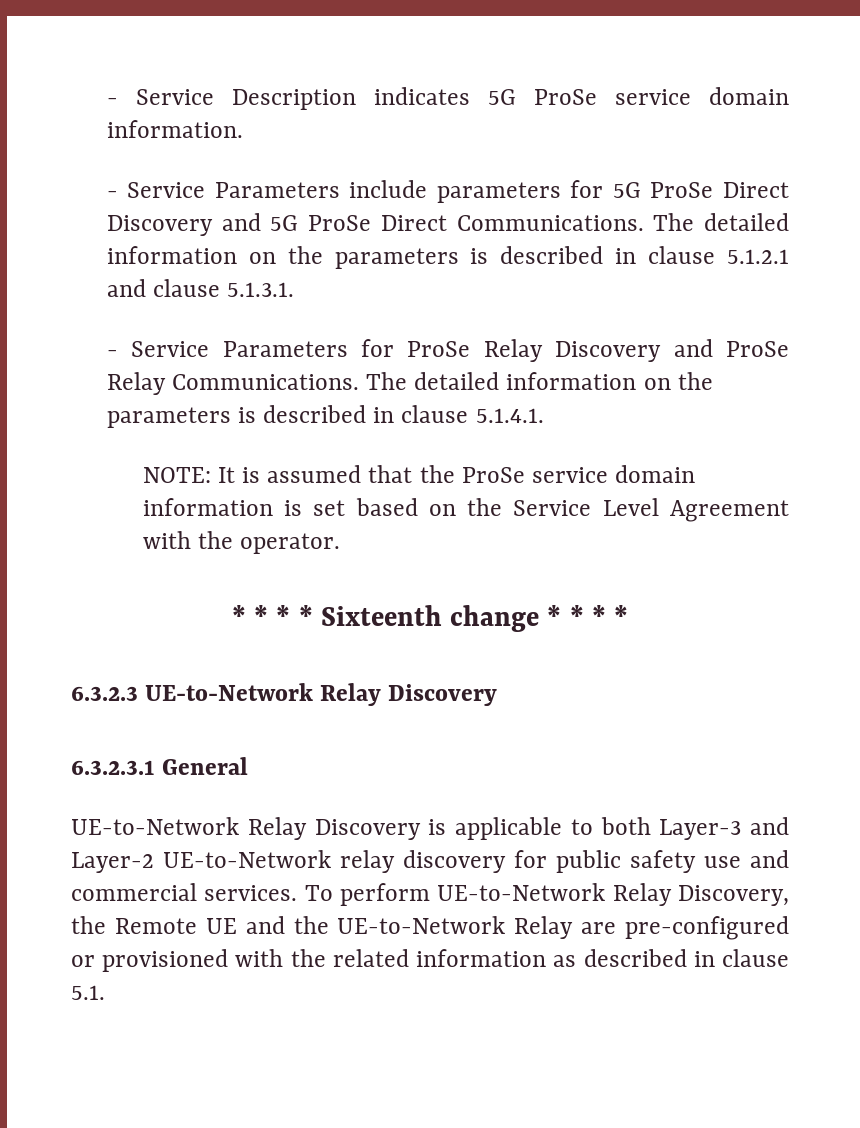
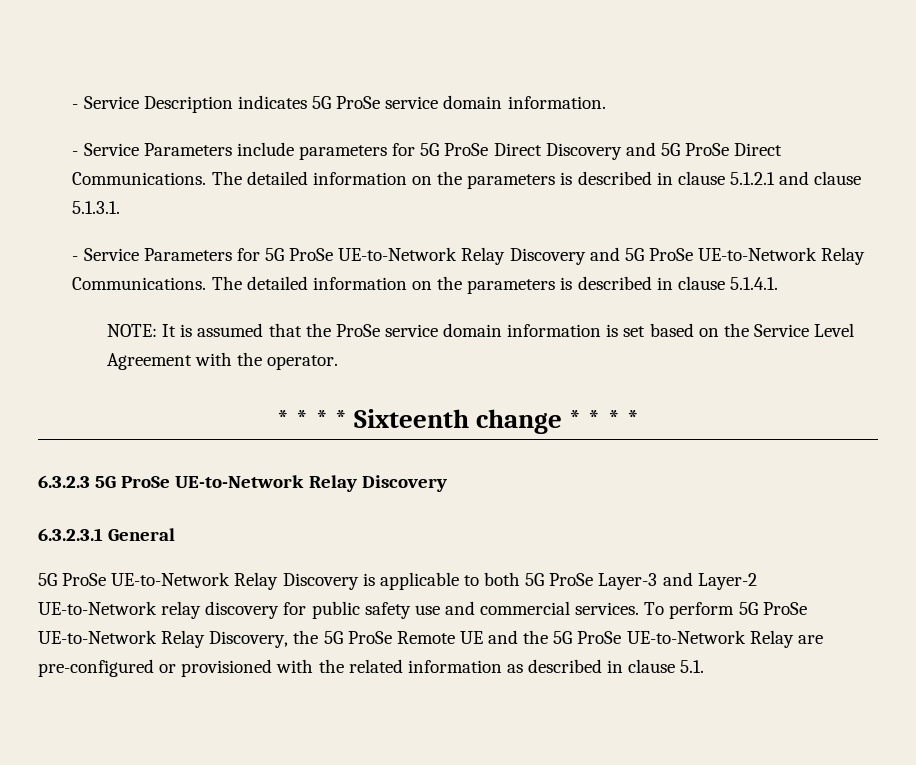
- - Service Parameters for ProSe Relay Discovery and ProSe Relay Communications.
+ - Service Parameters for 5G ProSe UE-to-Network Relay Discovery and 5G ProSe UE-to-Network Relay Communications.
- 6.3.2.3 UE-to-Network Relay Discovery
+ 6.3.2.3 5G ProSe UE-to-Network Relay Discovery
- UE-to-Network Relay Discovery is applicable to both Layer-3 and Layer-2 UE-to-Network relay discovery for public safety use and commercial services.
+ 5G ProSe UE-to-Network Relay Discovery is applicable to both 5G ProSe Layer-3 and Layer-2 UE-to-Network relay discovery for public safety use and commercial services.
- To perform UE-to-Network Relay Discovery, the Remote UE and the UE-to-Network Relay are pre-configured or provisioned with the related information as described in clause 5.1.
+ To perform 5G ProSe UE-to-Network Relay Discovery, the 5G ProSe Remote UE and the 5G ProSe UE-to-Network Relay are pre-configured or provisioned with the related information as described in clause 5.1.

